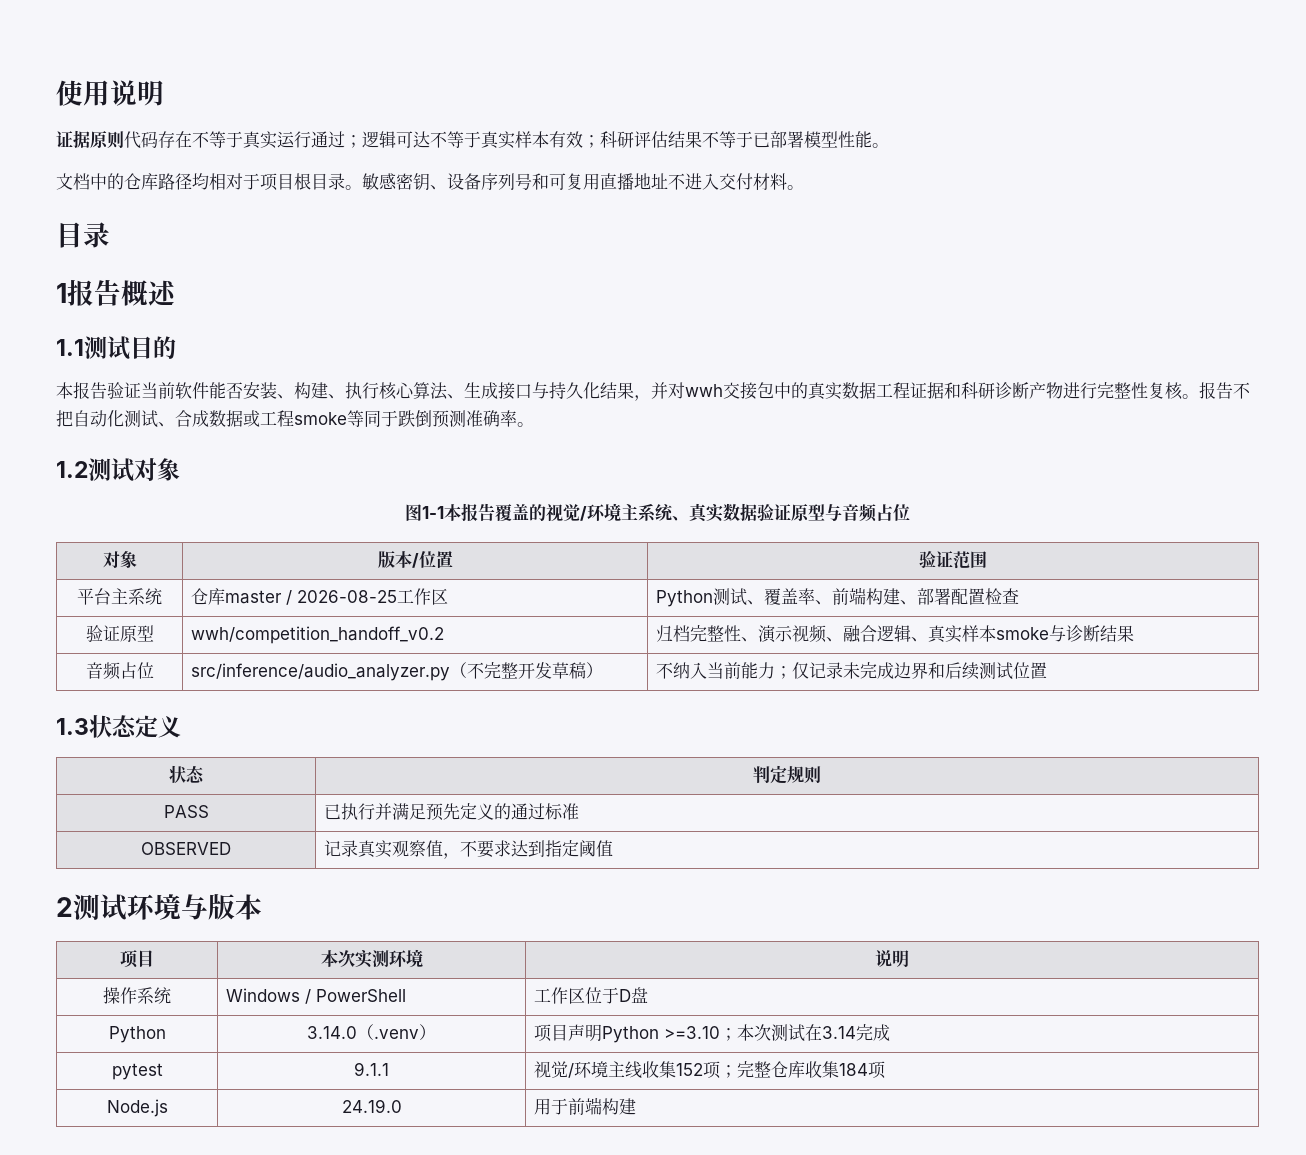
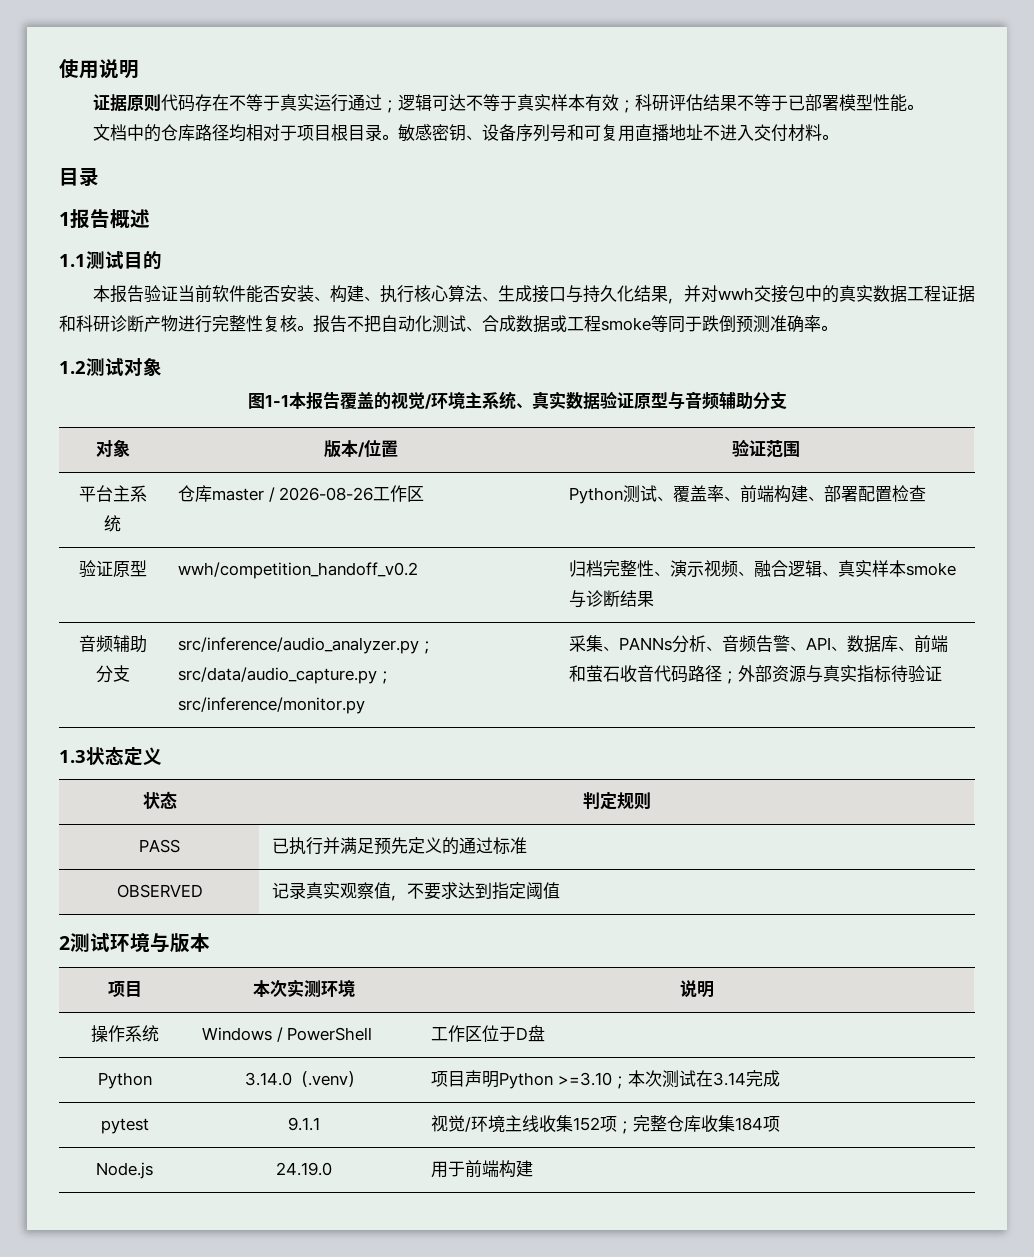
- 图1-1本报告覆盖的视觉/环境主系统、真实数据验证原型与音频占位
+ 图1-1本报告覆盖的视觉/环境主系统、真实数据验证原型与音频辅助分支
- 平台主系统 | 仓库master / 2026-08-25工作区 | Python测试、覆盖率、前端构建、部署配置检查
+ 平台主系统 | 仓库master / 2026-08-26工作区 | Python测试、覆盖率、前端构建、部署配置检查
- 音频占位 | src/inference/audio_analyzer.py（不完整开发草稿） | 不纳入当前能力；仅记录未完成边界和后续测试位置
+ 音频辅助分支 | src/inference/audio_analyzer.py；src/data/audio_capture.py；src/inference/monitor.py | 采集、PANNs分析、音频告警、API、数据库、前端和萤石收音代码路径；外部资源与真实指标待验证

